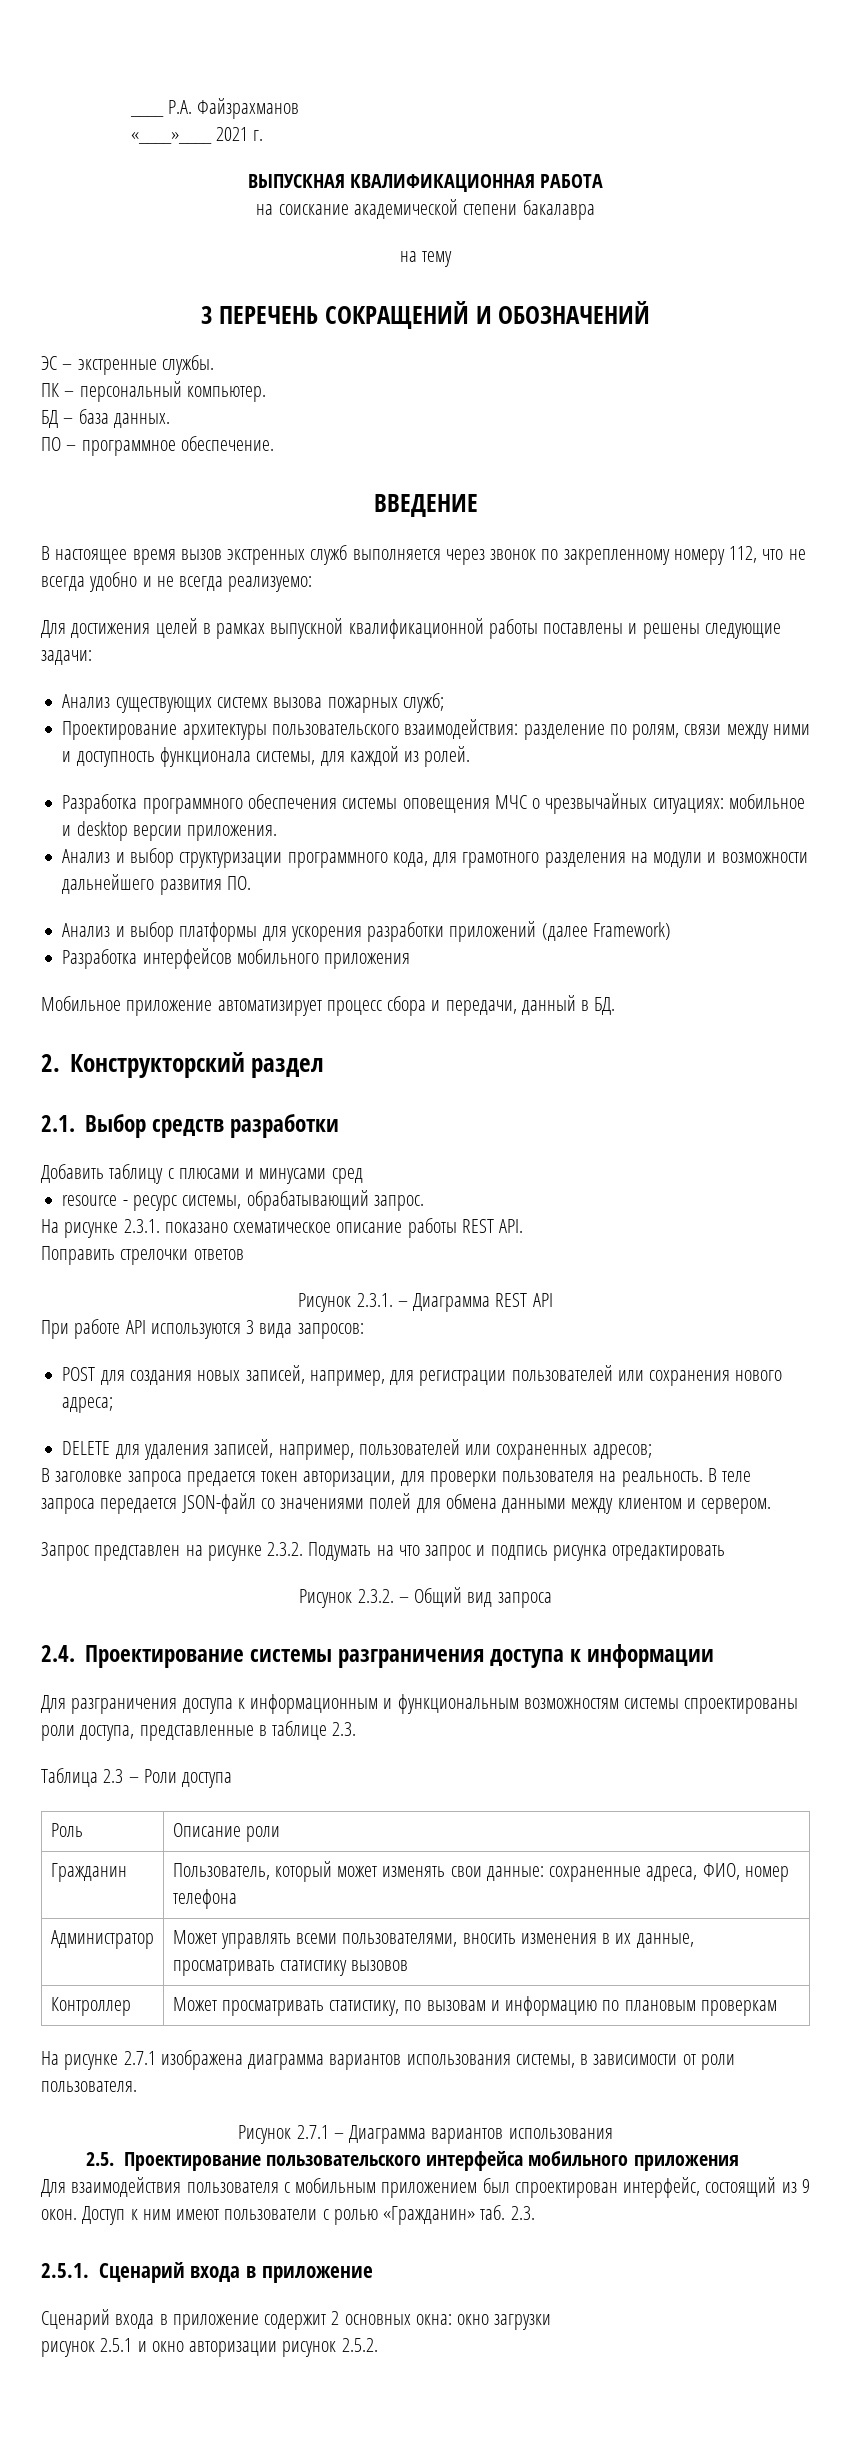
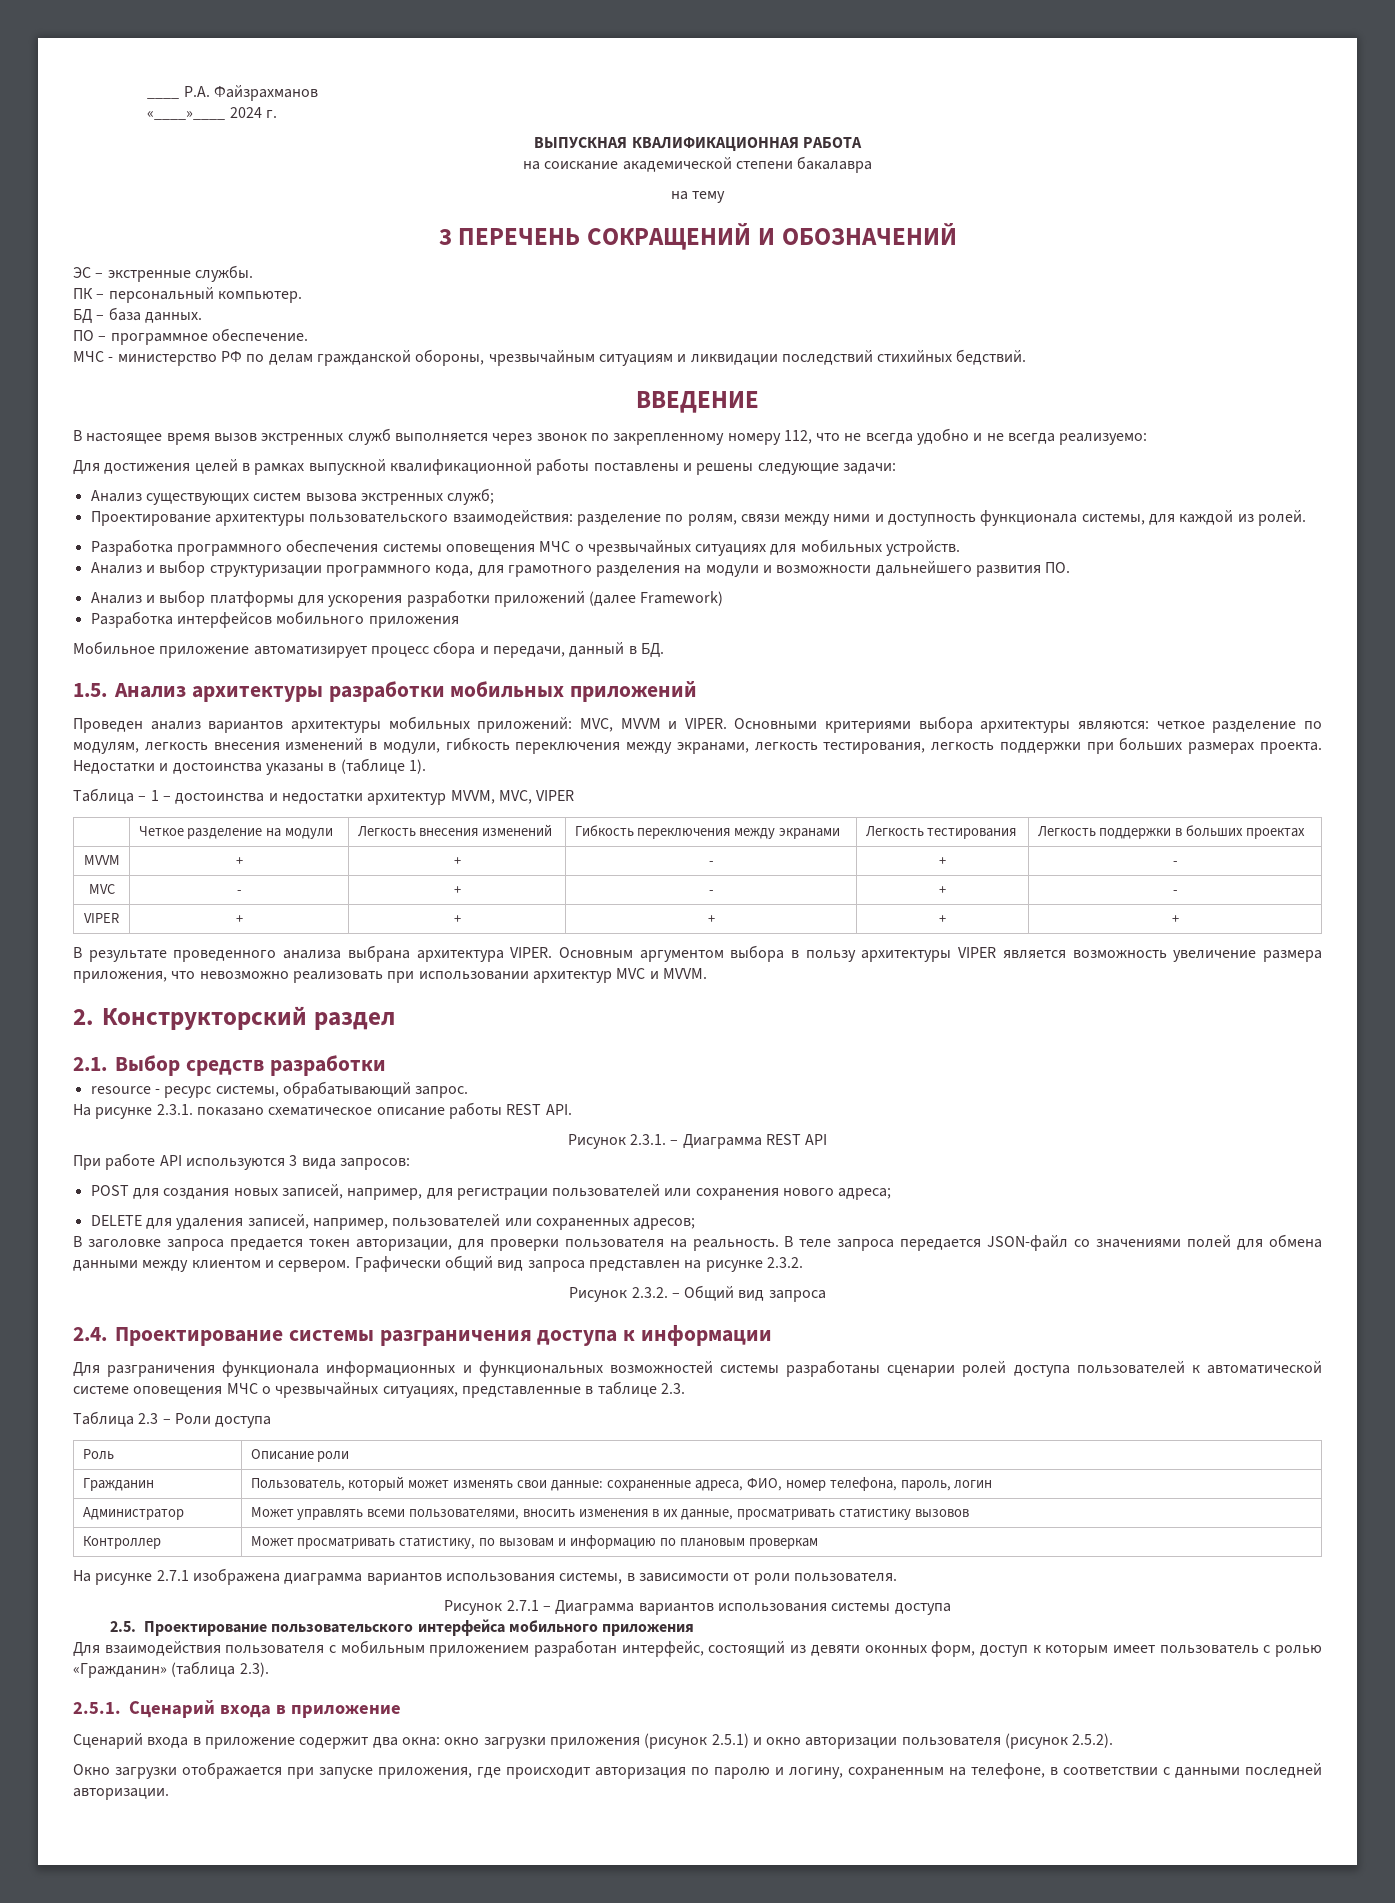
- «____»____ 2021 г.
+ «____»____ 2024 г.
+ МЧС - министерство РФ по делам гражданской обороны, чрезвычайным ситуациям и ликвидации последствий стихийных бедствий.
- Анализ существующих системх вызова пожарных служб;
+ Анализ существующих систем вызова экстренных служб;
- Разработка программного обеспечения системы оповещения МЧС о чрезвычайных ситуациях: мобильное и desktop версии приложения.
+ Разработка программного обеспечения системы оповещения МЧС о чрезвычайных ситуациях для мобильных устройств.
+ 1.5. Анализ архитектуры разработки мобильных приложений
+ Проведен анализ вариантов архитектуры мобильных приложений: MVC, MVVM и VIPER. Основными критериями выбора архитектуры являются: четкое разделение по модулям, легкость внесения изменений в модули, гибкость переключения между экранами, легкость тестирования, легкость поддержки при больших размерах проекта. Недостатки и достоинства указаны в (таблице 1).
+ Таблица – 1 – достоинства и недостатки архитектур MVVM, MVC, VIPER
+ | Четкое разделение на модули | Легкость внесения изменений | Гибкость переключения между экранами | Легкость тестирования | Легкость поддержки в больших проектах
+ MVVM | + | + | - | + | -
+ MVC | - | + | - | + | -
+ VIPER | + | + | + | + | +
+ В результате проведенного анализа выбрана архитектура VIPER. Основным аргументом выбора в пользу архитектуры VIPER является возможность увеличение размера приложения, что невозможно реализовать при использовании архитектур MVC и MVVM.
- Добавить таблицу с плюсами и минусами сред
- Поправить стрелочки ответов
- В теле запроса передается JSON-файл со значениями полей для обмена данными между клиентом и сервером.
- Запрос представлен на рисунке 2.3.2. Подумать на что запрос и подпись рисунка отредактировать
+ В теле запроса передается JSON-файл со значениями полей для обмена данными между клиентом и сервером. Графически общий вид запроса представлен на рисунке 2.3.2.
- Для разграничения доступа к информационным и функциональным возможностям системы спроектированы роли доступа, представленные в таблице 2.3.
+ Для разграничения функционала информационных и функциональных возможностей системы разработаны сценарии ролей доступа пользователей к автоматической системе оповещения МЧС о чрезвычайных ситуациях, представленные в таблице 2.3.
- Гражданин | Пользователь, который может изменять свои данные: сохраненные адреса, ФИО, номер телефона
+ Гражданин | Пользователь, который может изменять свои данные: сохраненные адреса, ФИО, номер телефона, пароль, логин
- Рисунок 2.7.1 – Диаграмма вариантов использования
+ Рисунок 2.7.1 – Диаграмма вариантов использования системы доступа
- Для взаимодействия пользователя с мобильным приложением был спроектирован интерфейс, состоящий из 9 окон. Доступ к ним имеют пользователи с ролью «Гражданин» таб. 2.3.
+ Для взаимодействия пользователя с мобильным приложением разработан интерфейс, состоящий из девяти оконных форм, доступ к которым имеет пользователь с ролью «Гражданин» (таблица 2.3).
- Сценарий входа в приложение содержит 2 основных окна: окно загрузки
- рисунок 2.5.1 и окно авторизации рисунок 2.5.2.
+ Сценарий входа в приложение содержит два окна: окно загрузки приложения (рисунок 2.5.1) и окно авторизации пользователя (рисунок 2.5.2).
+ Окно загрузки отображается при запуске приложения, где происходит авторизация по паролю и логину, сохраненным на телефоне, в соответствии с данными последней авторизации.

